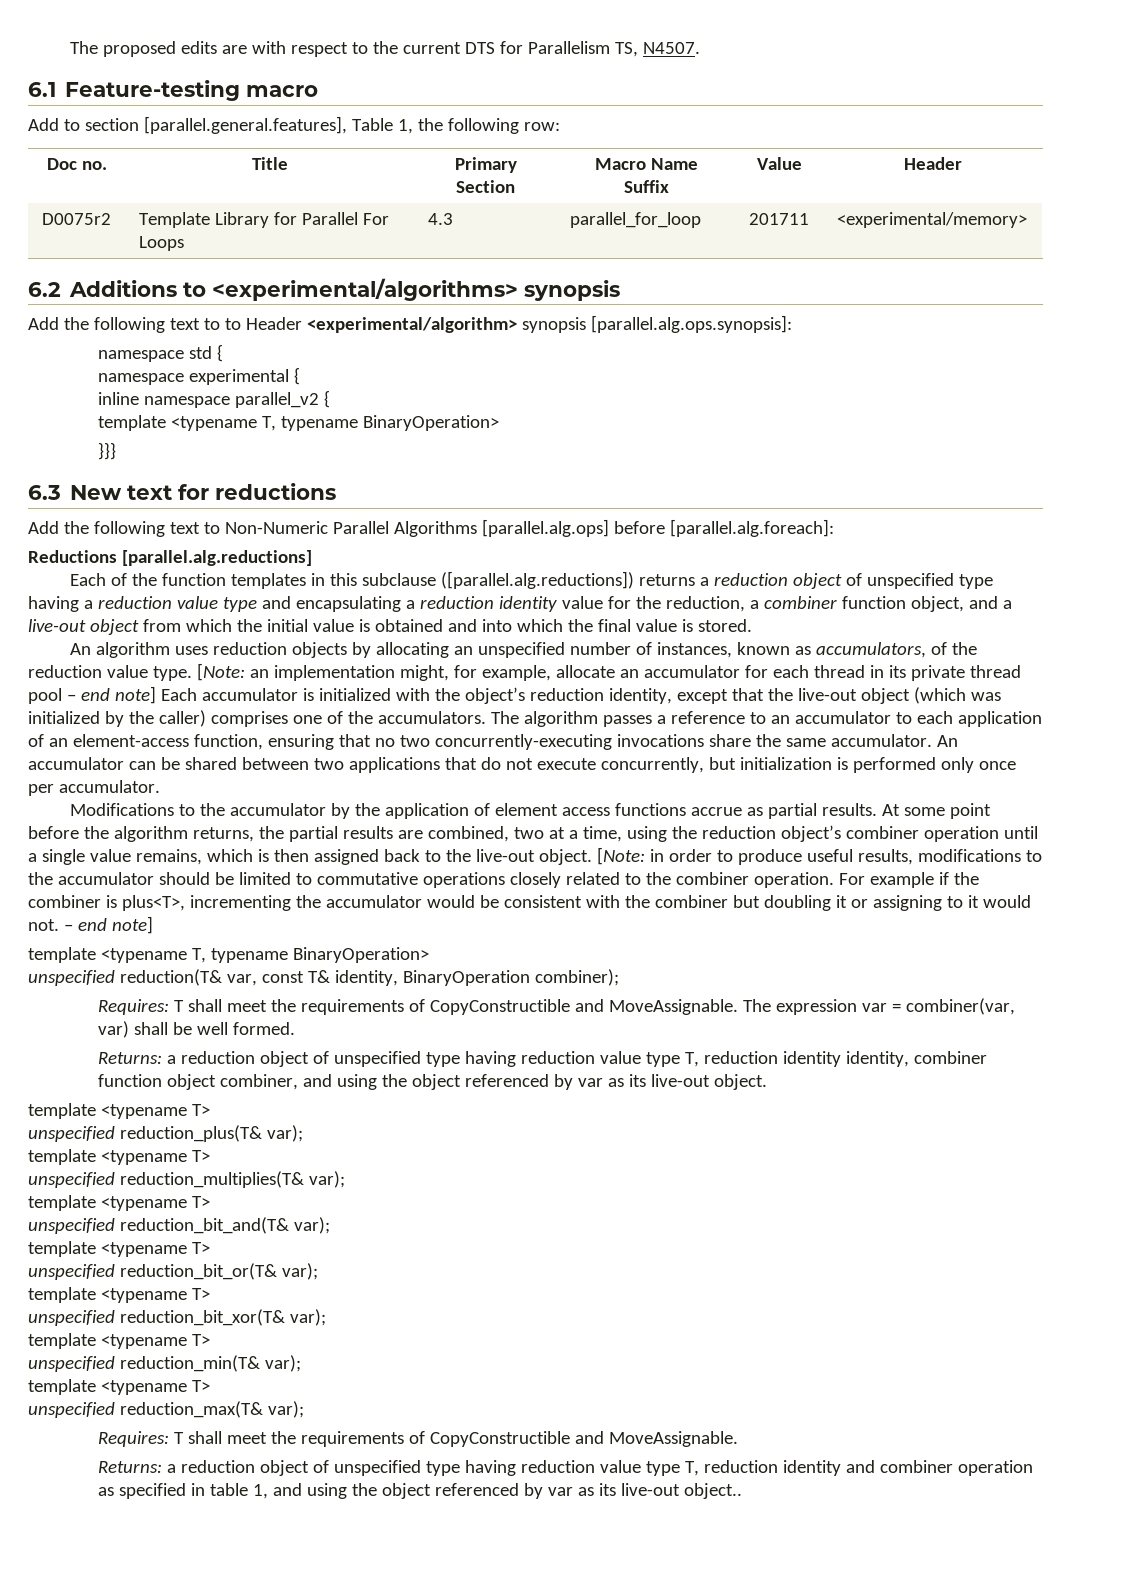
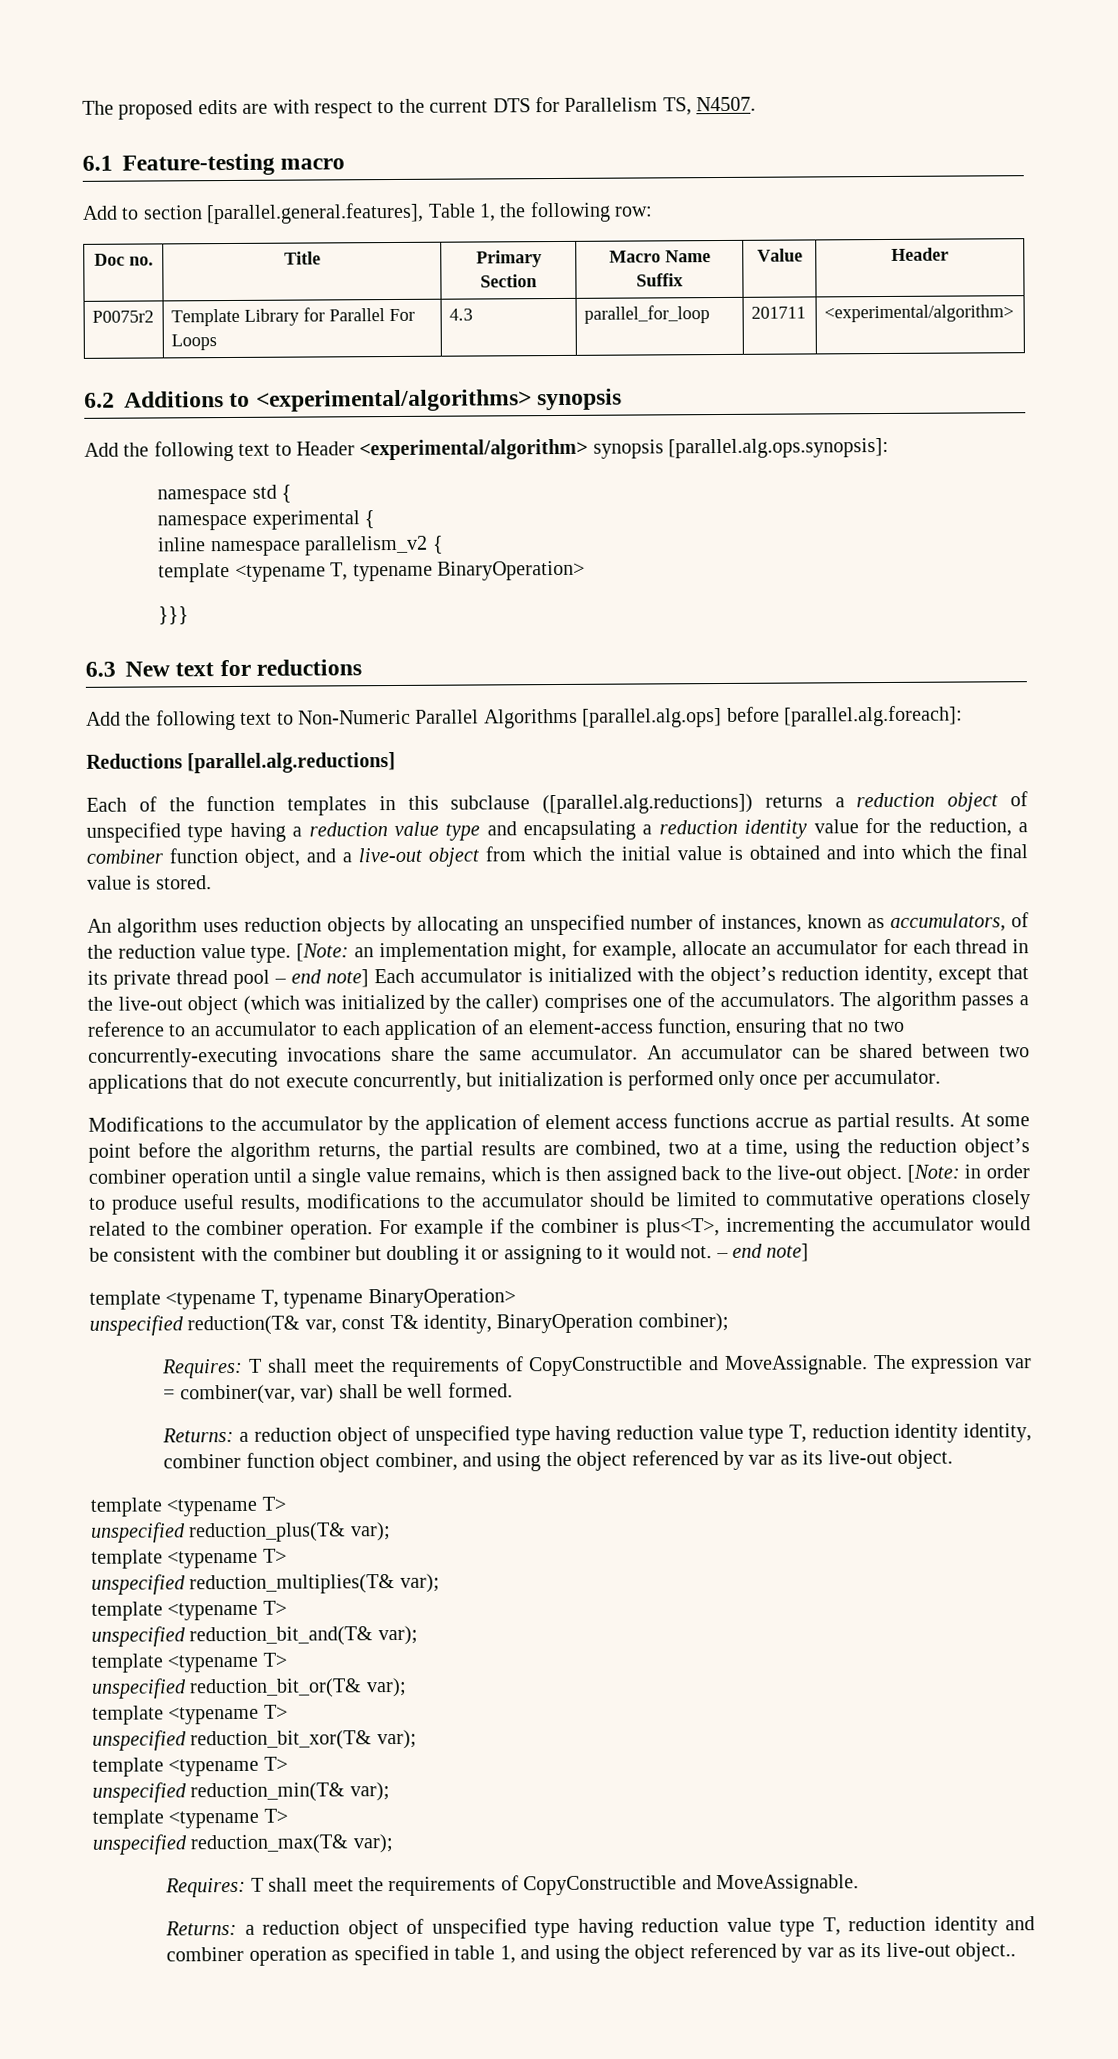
- D0075r2 | Template Library for Parallel For Loops | 4.3 | parallel_for_loop | 201711 | <experimental/memory>
+ P0075r2 | Template Library for Parallel For Loops | 4.3 | parallel_for_loop | 201711 | <experimental/algorithm>
- Add the following text to to Header <experimental/algorithm> synopsis [parallel.alg.ops.synopsis]:
+ Add the following text to Header <experimental/algorithm> synopsis [parallel.alg.ops.synopsis]:
- inline namespace parallel_v2 {
+ inline namespace parallelism_v2 {

